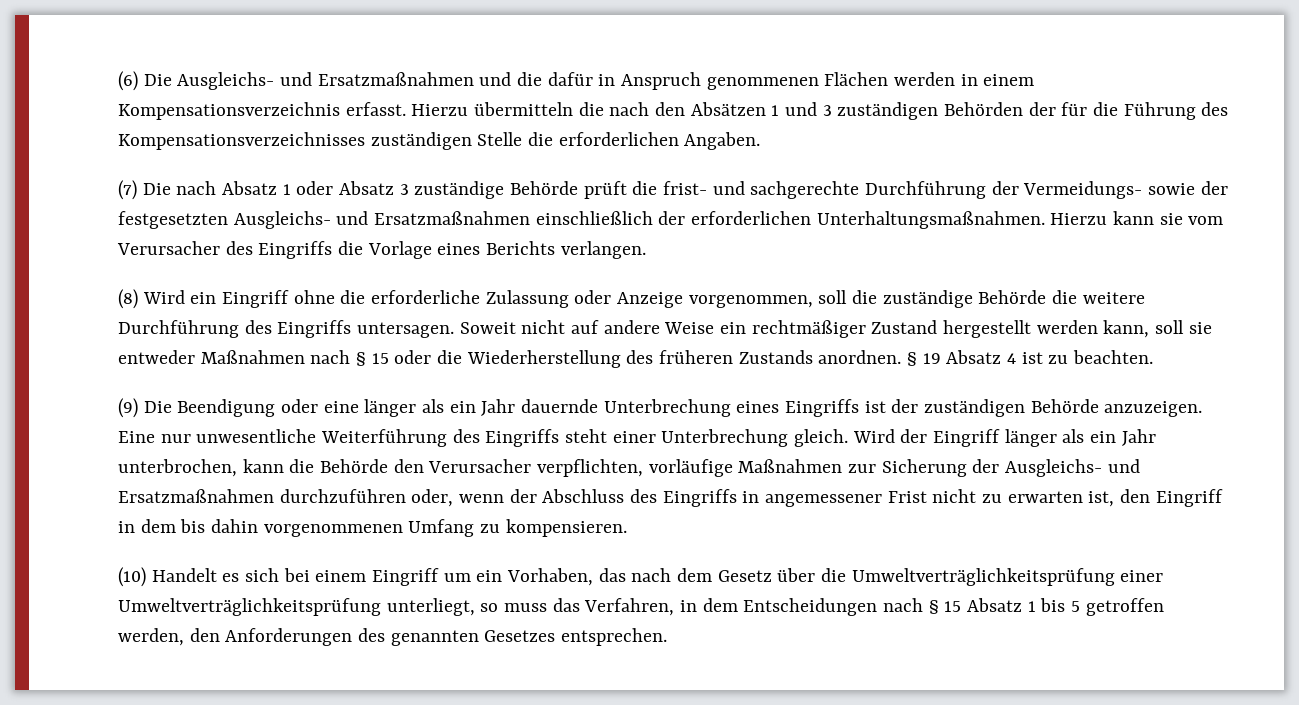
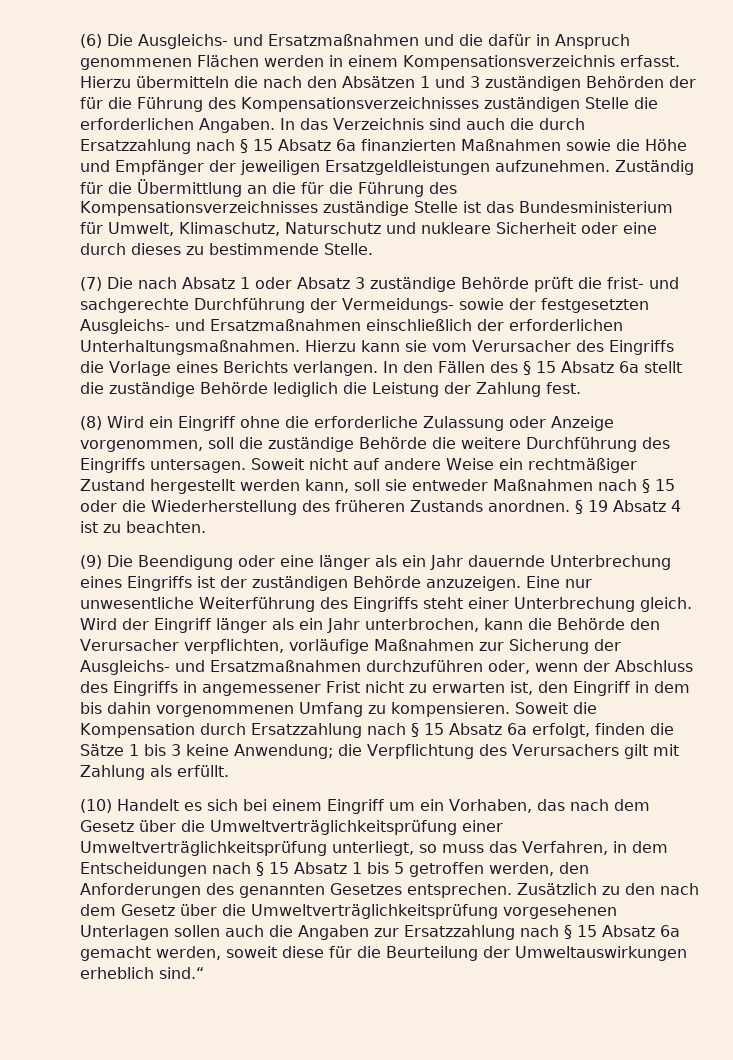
+ In das Verzeichnis sind auch die durch Ersatzzahlung nach § 15 Absatz 6a finanzierten Maßnahmen sowie die Höhe und Empfänger der jeweiligen Ersatzgeldleistungen aufzunehmen. Zuständig für die Übermittlung an die für die Führung des Kompensationsverzeichnisses zuständige Stelle ist das Bundesministerium für Umwelt, Klimaschutz, Naturschutz und nukleare Sicherheit oder eine durch dieses zu bestimmende Stelle.
+ In den Fällen des § 15 Absatz 6a stellt die zuständige Behörde lediglich die Leistung der Zahlung fest.
+ Soweit die Kompensation durch Ersatzzahlung nach § 15 Absatz 6a erfolgt, finden die Sätze 1 bis 3 keine Anwendung; die Verpflichtung des Verursachers gilt mit Zahlung als erfüllt.
+ Zusätzlich zu den nach dem Gesetz über die Umweltverträglichkeitsprüfung vorgesehenen Unterlagen sollen auch die Angaben zur Ersatzzahlung nach § 15 Absatz 6a gemacht werden, soweit diese für die Beurteilung der Umweltauswirkungen erheblich sind.“

